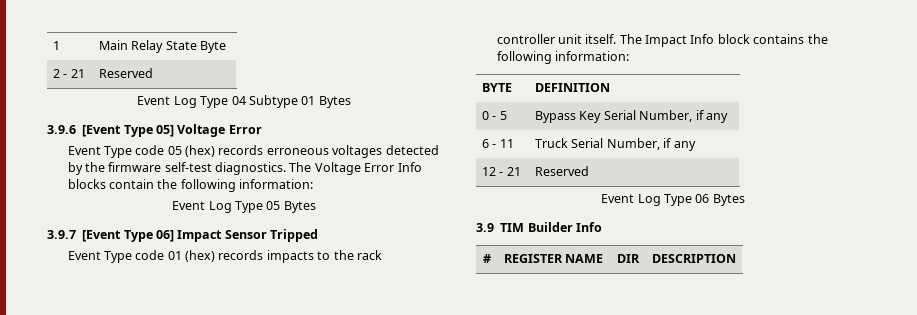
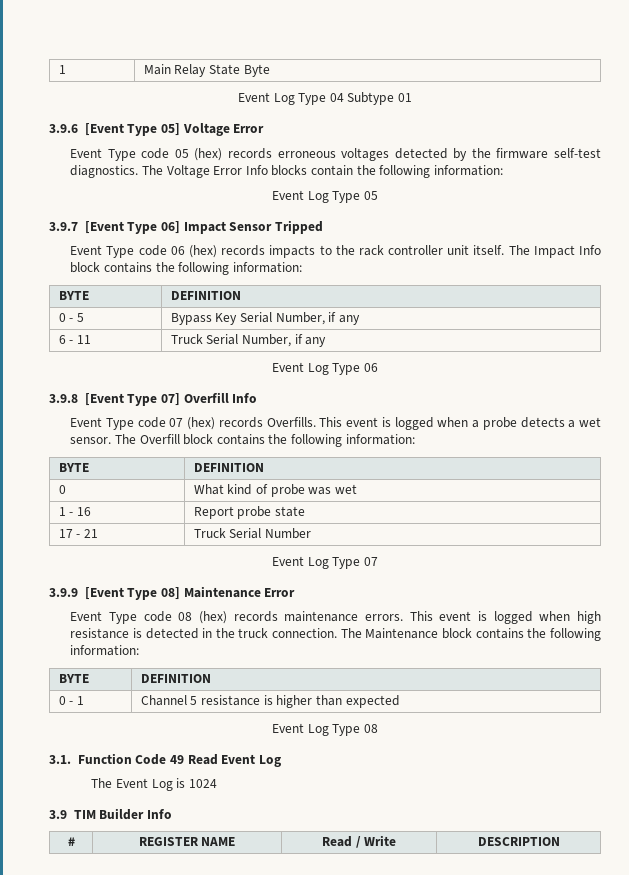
- 2 - 21 | Reserved
- Event Log Type 04 Subtype 01 Bytes
+ Event Log Type 04 Subtype 01
- Event Log Type 05 Bytes
+ Event Log Type 05
- Event Type code 01 (hex) records impacts to the rack controller unit itself.
+ Event Type code 06 (hex) records impacts to the rack controller unit itself.
- 12 - 21 | Reserved
- Event Log Type 06 Bytes
+ Event Log Type 06
+ 3.9.8 [Event Type 07] Overfill Info
+ Event Type code 07 (hex) records Overfills. This event is logged when a probe detects a wet sensor. The Overfill block contains the following information:
+ BYTE | DEFINITION
+ 0 | What kind of probe was wet
+ 1 - 16 | Report probe state
+ 17 - 21 | Truck Serial Number
+ Event Log Type 07
+ 3.9.9 [Event Type 08] Maintenance Error
+ Event Type code 08 (hex) records maintenance errors. This event is logged when high resistance is detected in the truck connection. The Maintenance block contains the following information:
+ BYTE | DEFINITION
+ 0 - 1 | Channel 5 resistance is higher than expected
+ Event Log Type 08
+ 3.1. Function Code 49 Read Event Log
+ The Event Log is 1024
- # | REGISTER NAME | DIR | DESCRIPTION
+ # | REGISTER NAME | Read / Write | DESCRIPTION

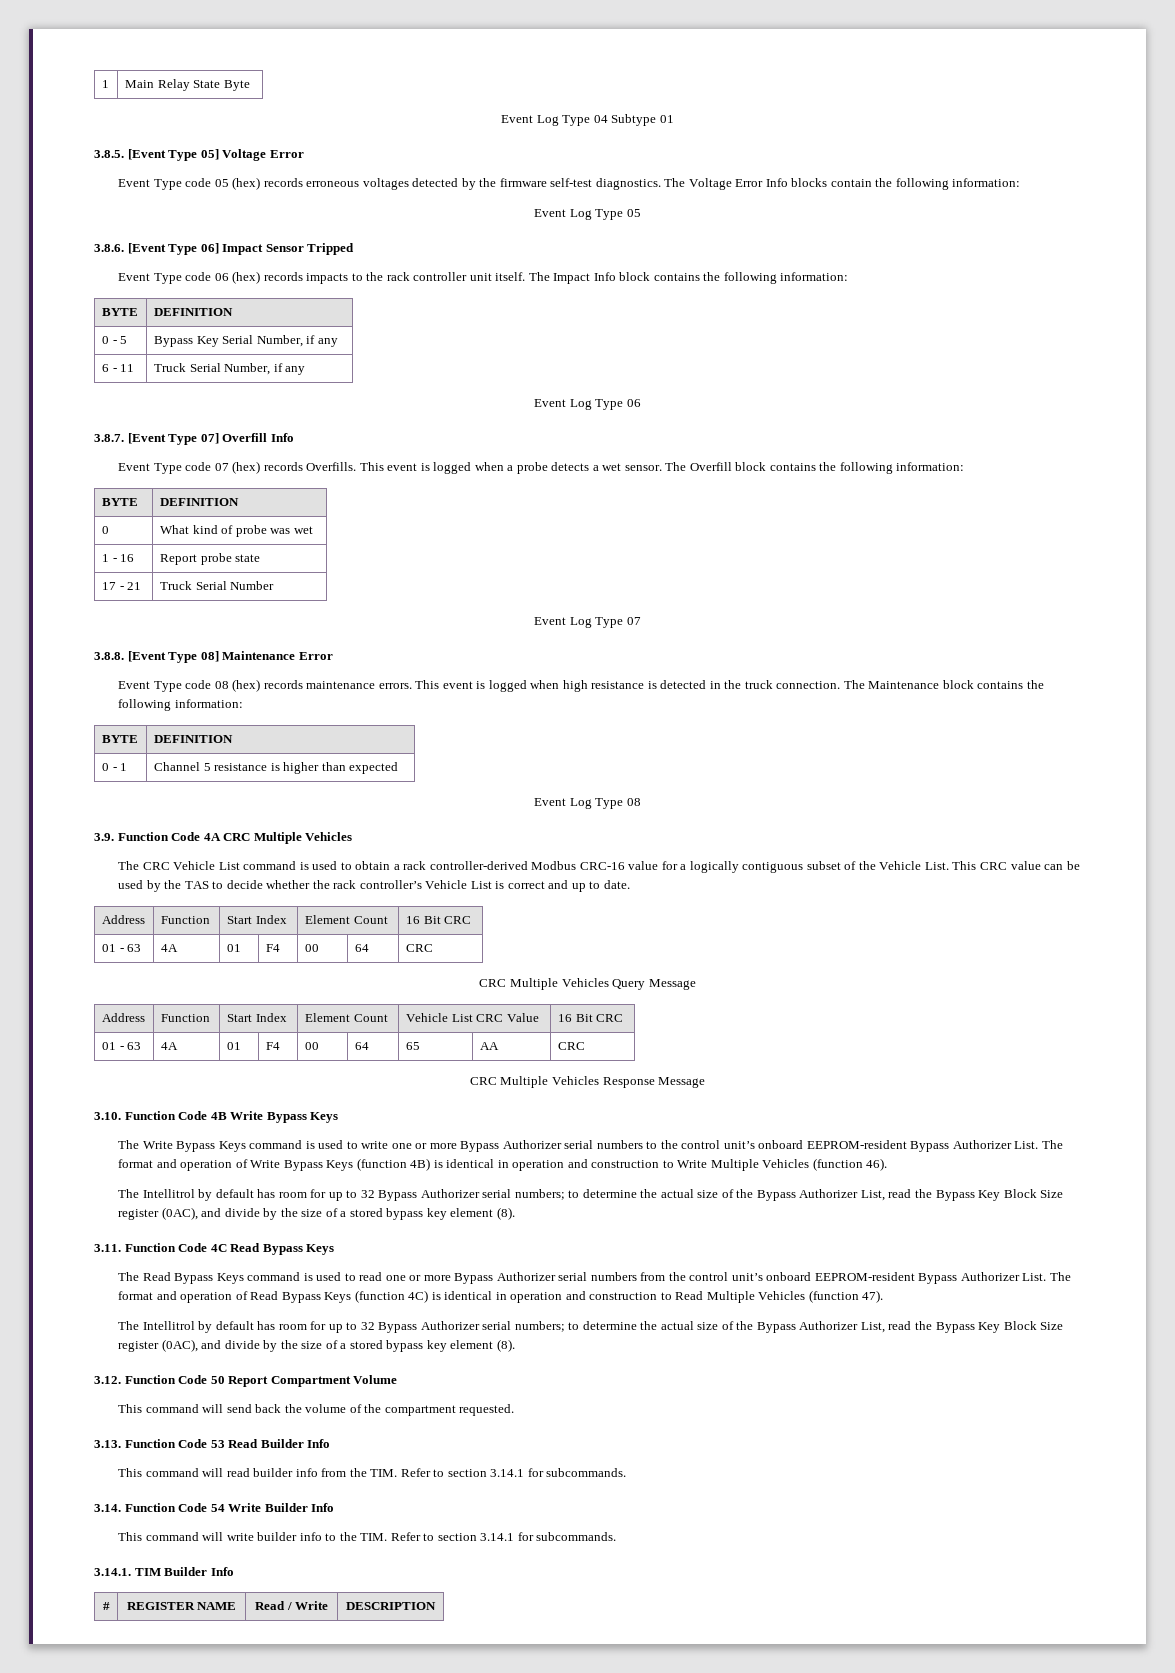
- 3.9.6 [Event Type 05] Voltage Error
+ 3.8.5. [Event Type 05] Voltage Error
- 3.9.7 [Event Type 06] Impact Sensor Tripped
+ 3.8.6. [Event Type 06] Impact Sensor Tripped
- 3.9.8 [Event Type 07] Overfill Info
+ 3.8.7. [Event Type 07] Overfill Info
- 3.9.9 [Event Type 08] Maintenance Error
+ 3.8.8. [Event Type 08] Maintenance Error
- 3.1. Function Code 49 Read Event Log
- The Event Log is 1024
- 3.9 TIM Builder Info
+ 3.9. Function Code 4A CRC Multiple Vehicles
+ The CRC Vehicle List command is used to obtain a rack controller-derived Modbus CRC-16 value for a logically contiguous subset of the Vehicle List. This CRC value can be used by the TAS to decide whether the rack controller’s Vehicle List is correct and up to date.
+ Address | Function | Start Index | Element Count | 16 Bit CRC
+ 01 - 63 | 4A | 01 | F4 | 00 | 64 | CRC
+ CRC Multiple Vehicles Query Message
+ Address | Function | Start Index | Element Count | Vehicle List CRC Value | 16 Bit CRC
+ 01 - 63 | 4A | 01 | F4 | 00 | 64 | 65 | AA | CRC
+ CRC Multiple Vehicles Response Message
+ 3.10. Function Code 4B Write Bypass Keys
+ The Write Bypass Keys command is used to write one or more Bypass Authorizer serial numbers to the control unit’s onboard EEPROM-resident Bypass Authorizer List. The format and operation of Write Bypass Keys (function 4B) is identical in operation and construction to Write Multiple Vehicles (function 46).
+ The Intellitrol by default has room for up to 32 Bypass Authorizer serial numbers; to determine the actual size of the Bypass Authorizer List, read the Bypass Key Block Size register (0AC), and divide by the size of a stored bypass key element (8).
+ 3.11. Function Code 4C Read Bypass Keys
+ The Read Bypass Keys command is used to read one or more Bypass Authorizer serial numbers from the control unit’s onboard EEPROM-resident Bypass Authorizer List. The format and operation of Read Bypass Keys (function 4C) is identical in operation and construction to Read Multiple Vehicles (function 47).
+ The Intellitrol by default has room for up to 32 Bypass Authorizer serial numbers; to determine the actual size of the Bypass Authorizer List, read the Bypass Key Block Size register (0AC), and divide by the size of a stored bypass key element (8).
+ 3.12. Function Code 50 Report Compartment Volume
+ This command will send back the volume of the compartment requested.
+ 3.13. Function Code 53 Read Builder Info
+ This command will read builder info from the TIM. Refer to section 3.14.1 for subcommands.
+ 3.14. Function Code 54 Write Builder Info
+ This command will write builder info to the TIM. Refer to section 3.14.1 for subcommands.
+ 3.14.1. TIM Builder Info

